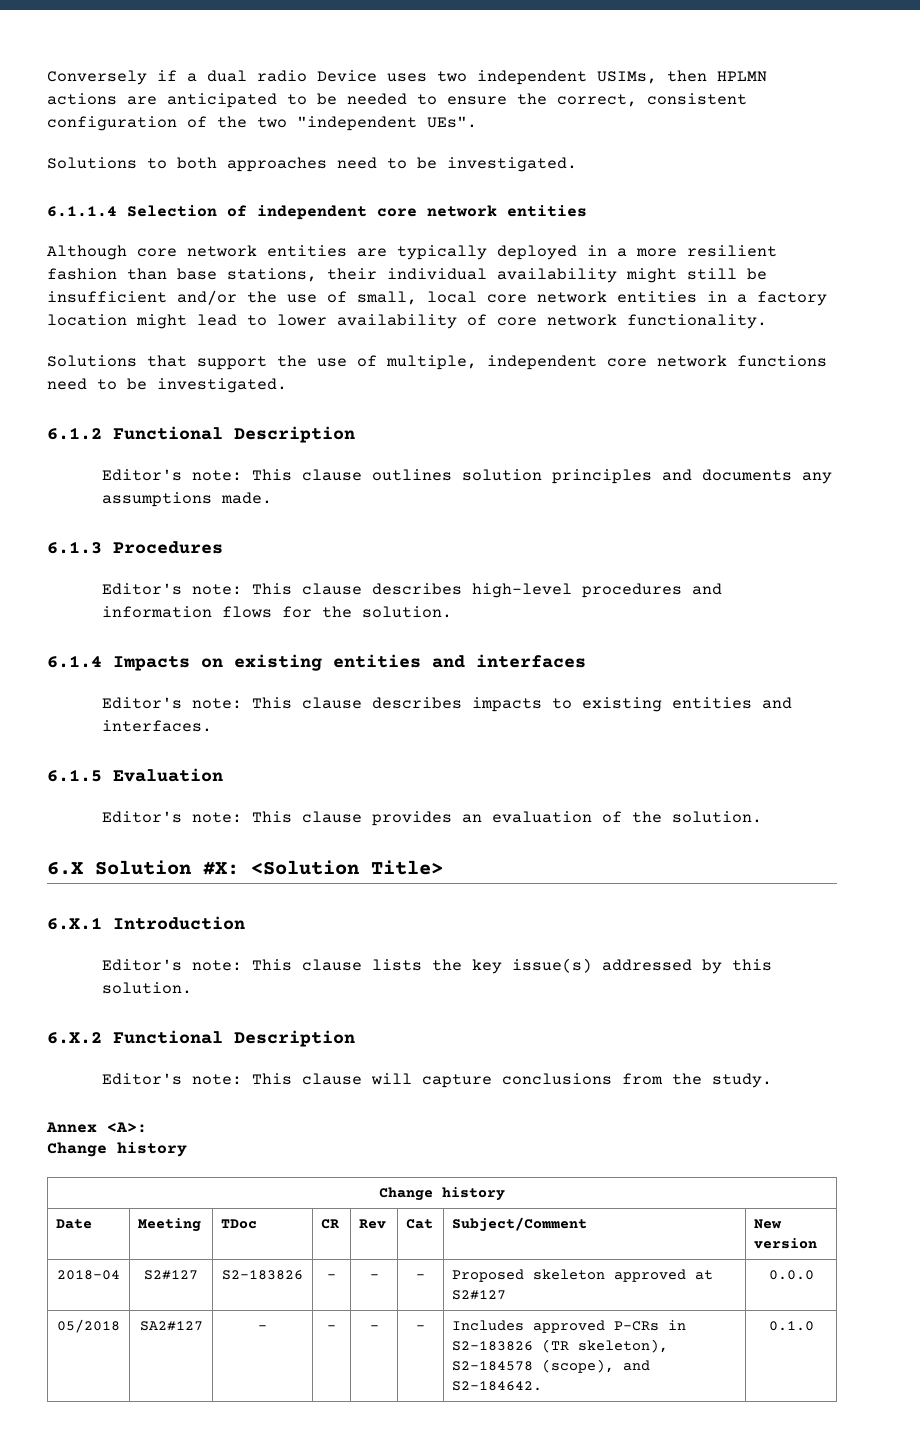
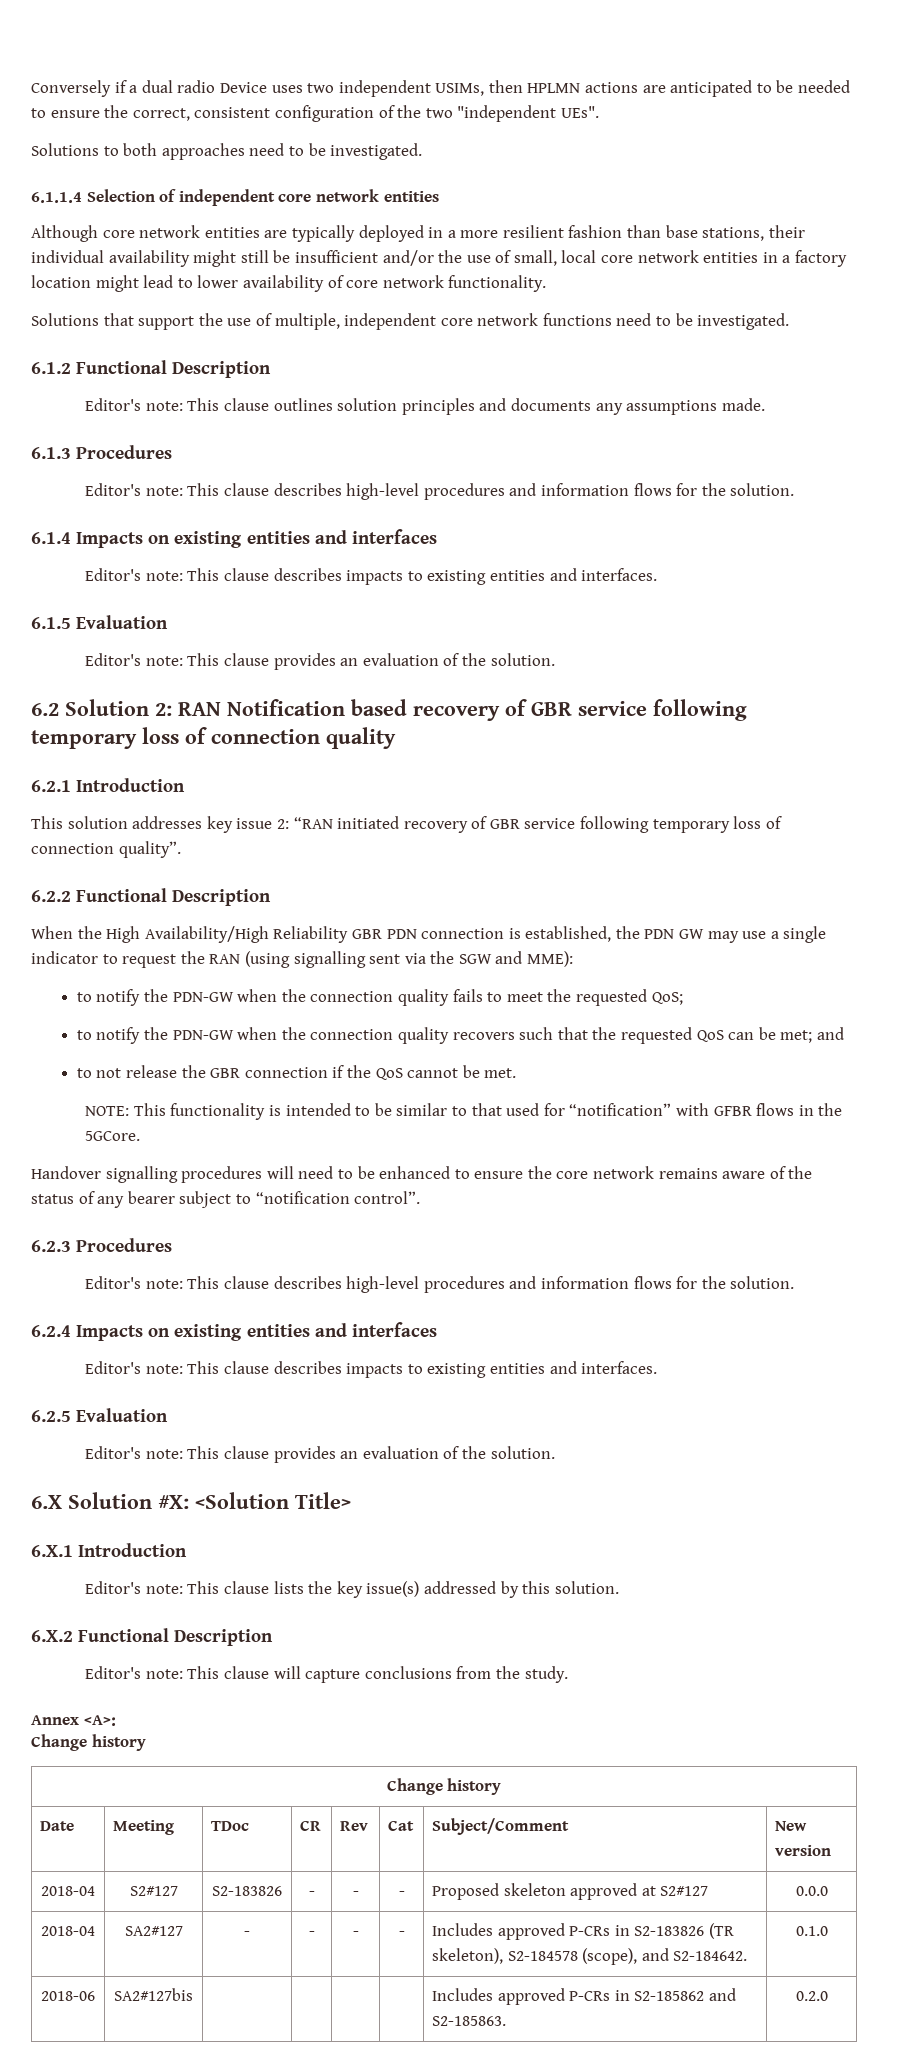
+ 6.2 Solution 2: RAN Notification based recovery of GBR service following temporary loss of connection quality
+ 6.2.1 Introduction
+ This solution addresses key issue 2: “RAN initiated recovery of GBR service following temporary loss of connection quality”.
+ 6.2.2 Functional Description
+ When the High Availability/High Reliability GBR PDN connection is established, the PDN GW may use a single indicator to request the RAN (using signalling sent via the SGW and MME):
+ to notify the PDN-GW when the connection quality fails to meet the requested QoS;
+ to notify the PDN-GW when the connection quality recovers such that the requested QoS can be met; and
+ to not release the GBR connection if the QoS cannot be met.
+ NOTE: This functionality is intended to be similar to that used for “notification” with GFBR flows in the 5GCore.
+ Handover signalling procedures will need to be enhanced to ensure the core network remains aware of the status of any bearer subject to “notification control”.
+ 6.2.3 Procedures
+ Editor's note: This clause describes high-level procedures and information flows for the solution.
+ 6.2.4 Impacts on existing entities and interfaces
+ Editor's note: This clause describes impacts to existing entities and interfaces.
+ 6.2.5 Evaluation
+ Editor's note: This clause provides an evaluation of the solution.
- 05/2018 | SA2#127 | - | - | - | - | Includes approved P-CRs in S2-183826 (TR skeleton), S2-184578 (scope), and S2-184642. | 0.1.0
+ 2018-04 | SA2#127 | - | - | - | - | Includes approved P-CRs in S2-183826 (TR skeleton), S2-184578 (scope), and S2-184642. | 0.1.0
+ 2018-06 | SA2#127bis | | | | | Includes approved P-CRs in S2-185862 and S2-185863. | 0.2.0

